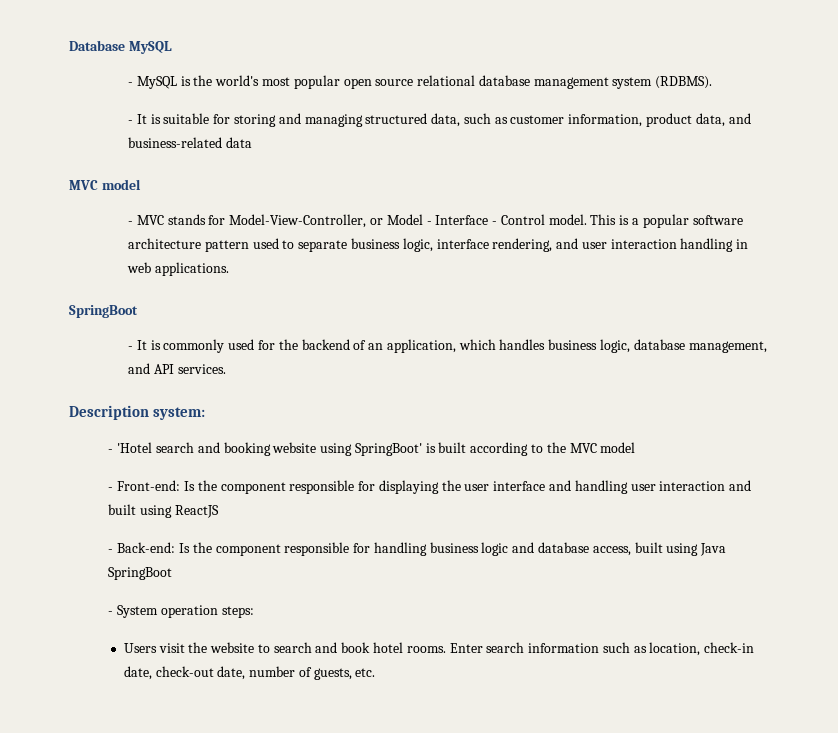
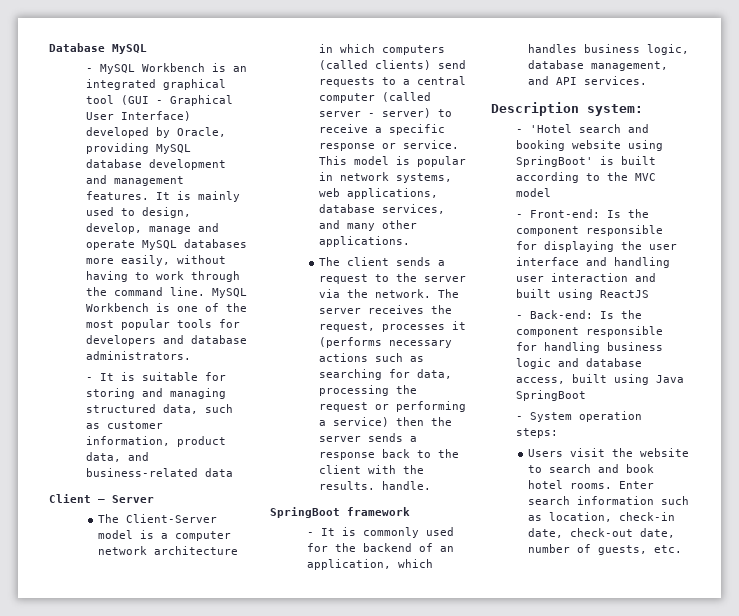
- - MySQL is the world's most popular open source relational database management system (RDBMS).
+ - MySQL Workbench is an integrated graphical tool (GUI - Graphical User Interface) developed by Oracle, providing MySQL database development and management features. It is mainly used to design, develop, manage and operate MySQL databases more easily, without having to work through the command line. MySQL Workbench is one of the most popular tools for developers and database administrators.
  - It is suitable for storing and managing structured data, such as customer information, product data, and business-related data
- MVC model
- - MVC stands for Model-View-Controller, or Model - Interface - Control model. This is a popular software architecture pattern used to separate business logic, interface rendering, and user interaction handling in web applications.
- SpringBoot
+ Client – Server
+ The Client-Server model is a computer network architecture in which computers (called clients) send requests to a central computer (called server - server) to receive a specific response or service. This model is popular in network systems, web applications, database services, and many other applications.
+ The client sends a request to the server via the network. The server receives the request, processes it (performs necessary actions such as searching for data, processing the request or performing a service) then the server sends a response back to the client with the results. handle.
+ SpringBoot framework

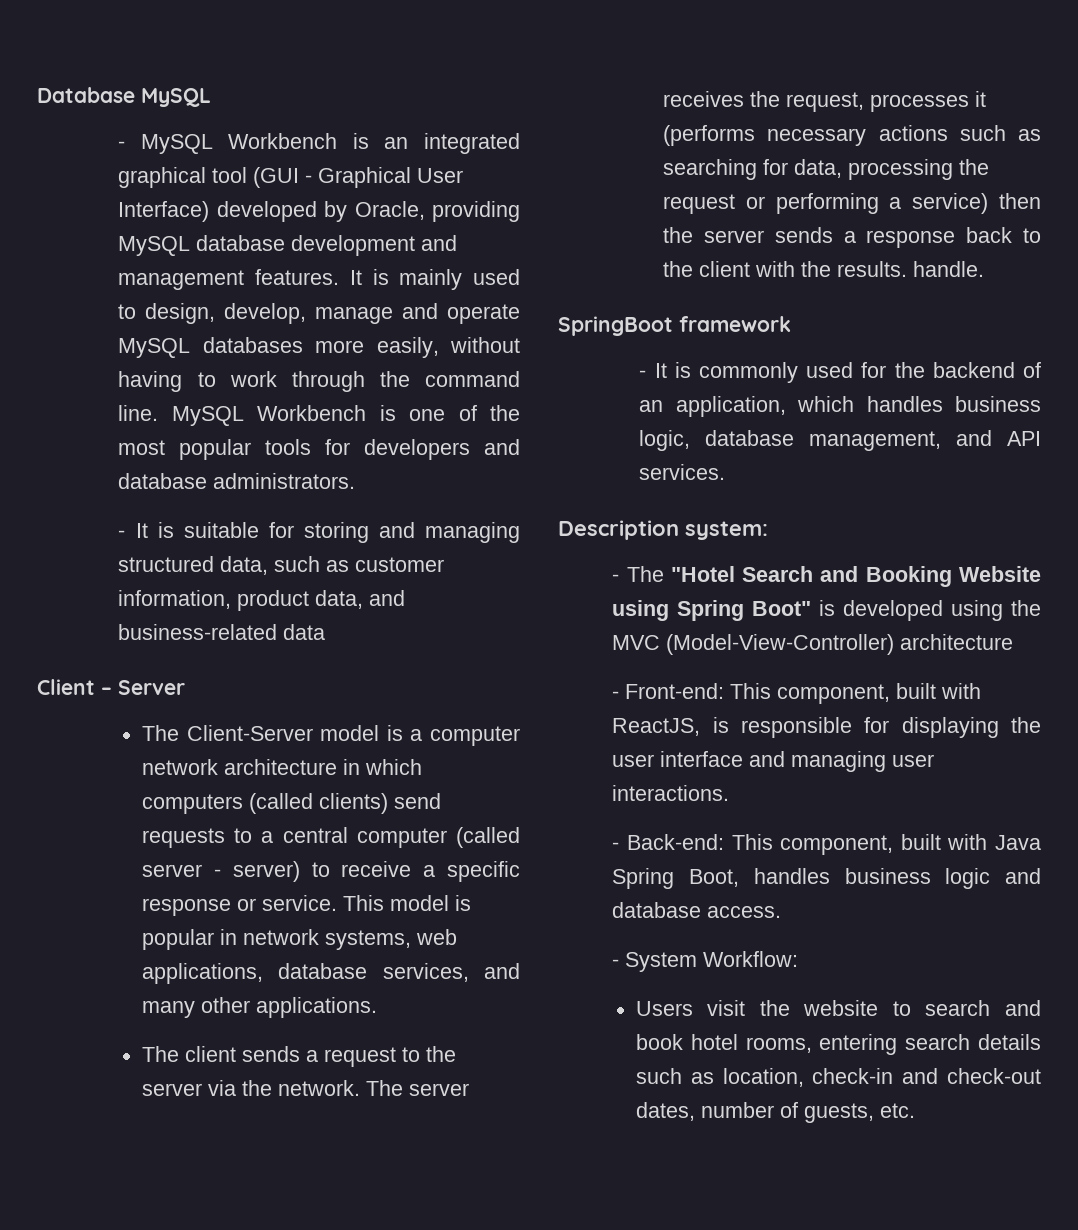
- - 'Hotel search and booking website using SpringBoot' is built according to the MVC model
- - Front-end: Is the component responsible for displaying the user interface and handling user interaction and built using ReactJS
- - Back-end: Is the component responsible for handling business logic and database access, built using Java SpringBoot
+ - The "Hotel Search and Booking Website using Spring Boot" is developed using the MVC (Model-View-Controller) architecture
+ - Front-end: This component, built with ReactJS, is responsible for displaying the user interface and managing user interactions.
+ - Back-end: This component, built with Java Spring Boot, handles business logic and database access.
- - System operation steps:
+ - System Workflow:
- Users visit the website to search and book hotel rooms. Enter search information such as location, check-in date, check-out date, number of guests, etc.
+ Users visit the website to search and book hotel rooms, entering search details such as location, check-in and check-out dates, number of guests, etc.

